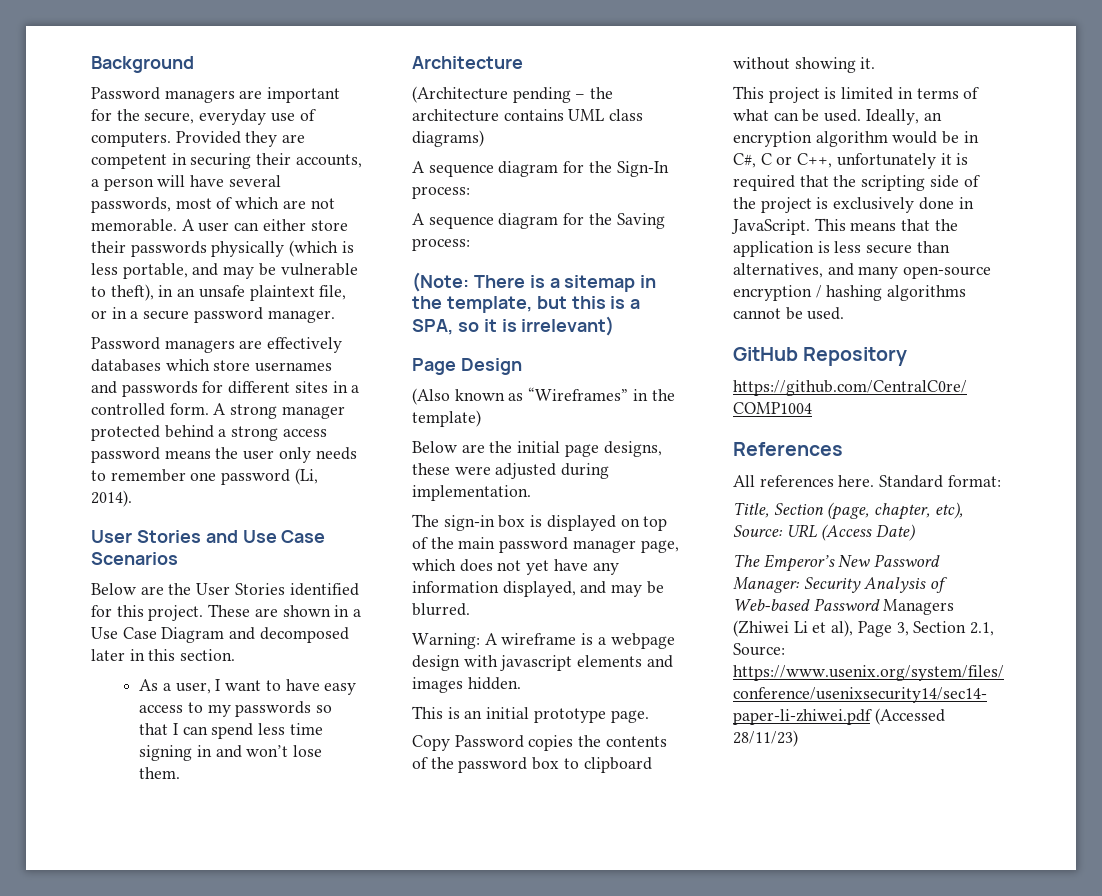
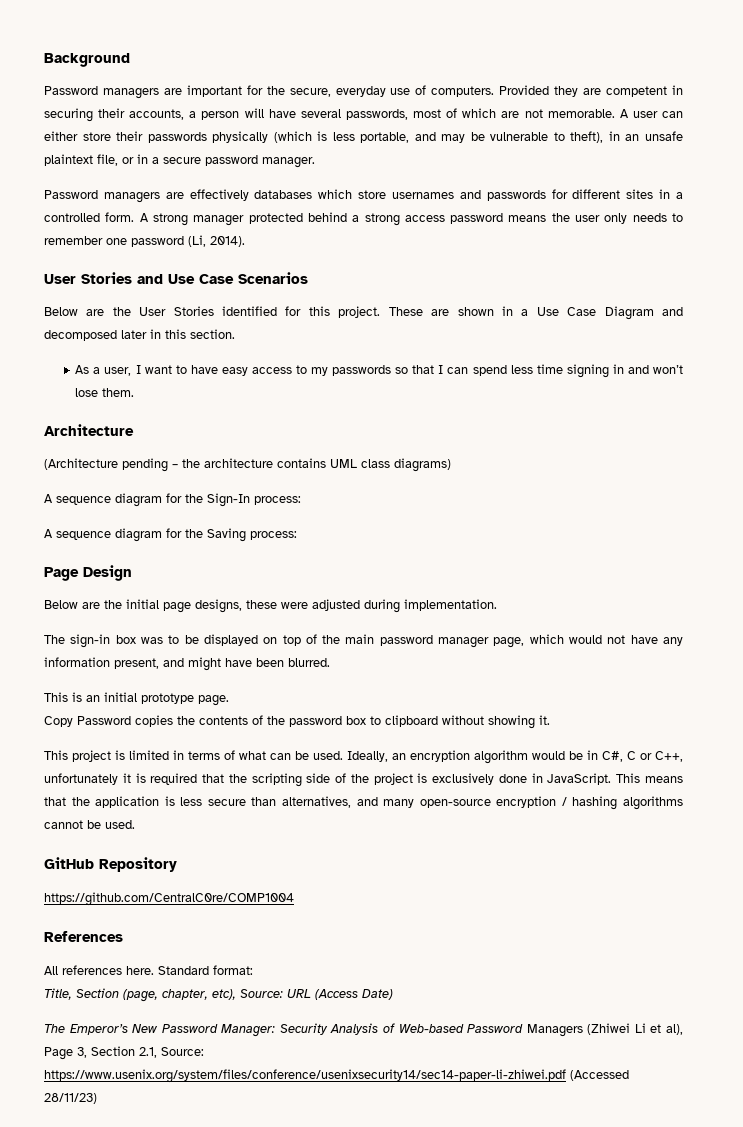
- (Note: There is a sitemap in the template, but this is a SPA, so it is irrelevant)
  Page Design
- (Also known as “Wireframes” in the template)
- The sign-in box is displayed on top of the main password manager page, which does not yet have any information displayed, and may be blurred.
- Warning: A wireframe is a webpage design with javascript elements and images hidden.
+ The sign-in box was to be displayed on top of the main password manager page, which would not have any information present, and might have been blurred.

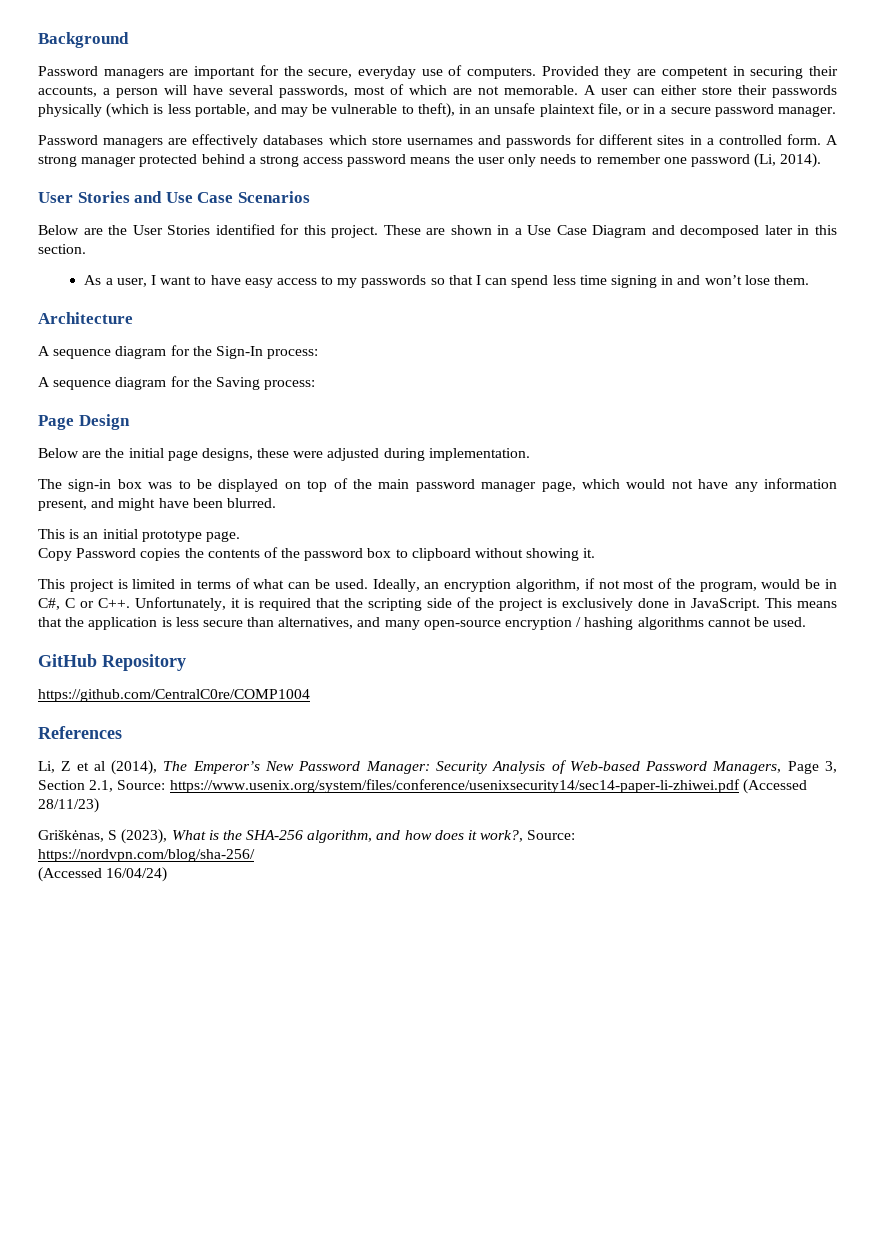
- (Architecture pending – the architecture contains UML class diagrams)
- Ideally, an encryption algorithm would be in C#, C or C++, unfortunately it is required that the scripting side of the project is exclusively done in JavaScript.
+ Ideally, an encryption algorithm, if not most of the program, would be in C#, C or C++. Unfortunately, it is required that the scripting side of the project is exclusively done in JavaScript.
- All references here. Standard format:
- Title, Section (page, chapter, etc), Source: URL (Access Date)
- The Emperor’s New Password Manager: Security Analysis of Web-based Password Managers (Zhiwei Li et al), Page 3, Section 2.1, Source: https://www.usenix.org/system/files/conference/usenixsecurity14/sec14-paper-li-zhiwei.pdf (Accessed 28/11/23)
+ Li, Z et al (2014), The Emperor’s New Password Manager: Security Analysis of Web-based Password Managers, Page 3, Section 2.1, Source: https://www.usenix.org/system/files/conference/usenixsecurity14/sec14-paper-li-zhiwei.pdf (Accessed 28/11/23)
+ Griškėnas, S (2023), What is the SHA-256 algorithm, and how does it work?, Source:
+ https://nordvpn.com/blog/sha-256/
+ (Accessed 16/04/24)

